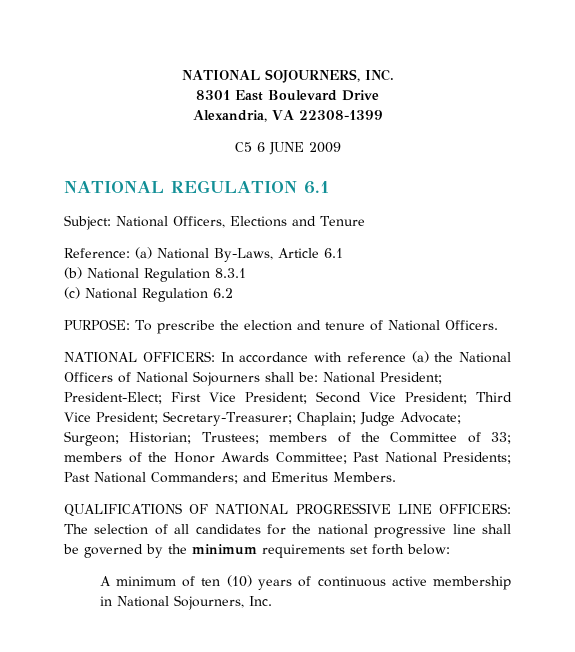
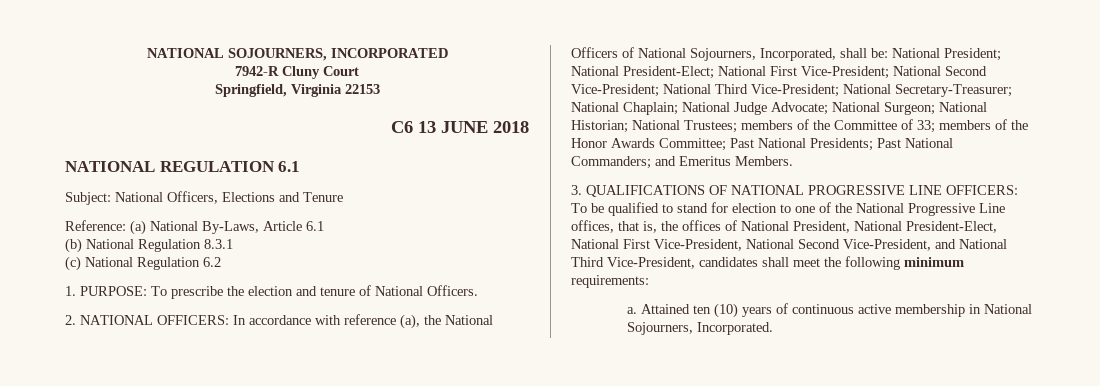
- NATIONAL SOJOURNERS, INC.
- 8301 East Boulevard Drive
- Alexandria, VA 22308-1399
- C5 6 JUNE 2009
+ NATIONAL SOJOURNERS, INCORPORATED
+ 7942-R Cluny Court
+ Springfield, Virginia 22153
+ C6 13 JUNE 2018
- PURPOSE: To prescribe the election and tenure of National Officers.
+ 1. PURPOSE: To prescribe the election and tenure of National Officers.
- NATIONAL OFFICERS: In accordance with reference (a) the National Officers of National Sojourners shall be: National President; President-Elect; First Vice President; Second Vice President; Third Vice President; Secretary-Treasurer; Chaplain; Judge Advocate; Surgeon; Historian; Trustees; members of the Committee of 33; members of the Honor Awards Committee; Past National Presidents; Past National Commanders; and Emeritus Members.
+ 2. NATIONAL OFFICERS: In accordance with reference (a), the National Officers of National Sojourners, Incorporated, shall be: National President; National President-Elect; National First Vice-President; National Second Vice-President; National Third Vice-President; National Secretary-Treasurer; National Chaplain; National Judge Advocate; National Surgeon; National Historian; National Trustees; members of the Committee of 33; members of the Honor Awards Committee; Past National Presidents; Past National Commanders; and Emeritus Members.
- QUALIFICATIONS OF NATIONAL PROGRESSIVE LINE OFFICERS: The selection of all candidates for the national progressive line shall be governed by the minimum requirements set forth below:
- A minimum of ten (10) years of continuous active membership in National Sojourners, Inc.
+ 3. QUALIFICATIONS OF NATIONAL PROGRESSIVE LINE OFFICERS: To be qualified to stand for election to one of the National Progressive Line offices, that is, the offices of National President, National President-Elect, National First Vice-President, National Second Vice-President, and National Third Vice-President, candidates shall meet the following minimum requirements:
+ a. Attained ten (10) years of continuous active membership in National Sojourners, Incorporated.

